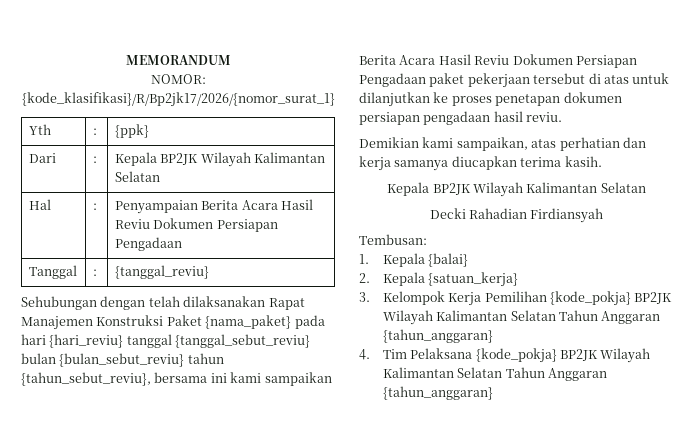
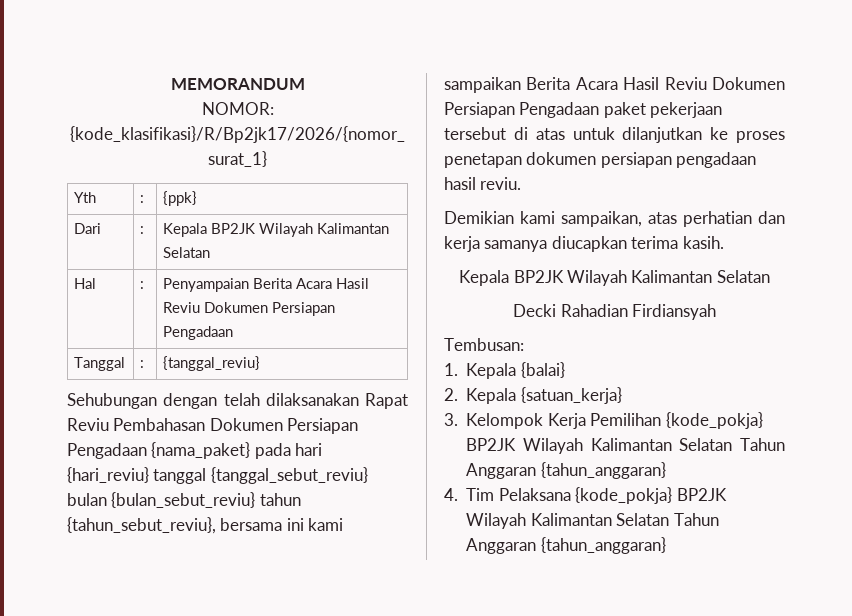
- Sehubungan dengan telah dilaksanakan Rapat Manajemen Konstruksi Paket {nama_paket} pada hari {hari_reviu} tanggal {tanggal_sebut_reviu} bulan {bulan_sebut_reviu} tahun {tahun_sebut_reviu}, bersama ini kami sampaikan Berita Acara Hasil Reviu Dokumen Persiapan Pengadaan paket pekerjaan tersebut di atas untuk dilanjutkan ke proses penetapan dokumen persiapan pengadaan hasil reviu.
+ Sehubungan dengan telah dilaksanakan Rapat Reviu Pembahasan Dokumen Persiapan Pengadaan {nama_paket} pada hari {hari_reviu} tanggal {tanggal_sebut_reviu} bulan {bulan_sebut_reviu} tahun {tahun_sebut_reviu}, bersama ini kami sampaikan Berita Acara Hasil Reviu Dokumen Persiapan Pengadaan paket pekerjaan tersebut di atas untuk dilanjutkan ke proses penetapan dokumen persiapan pengadaan hasil reviu.

